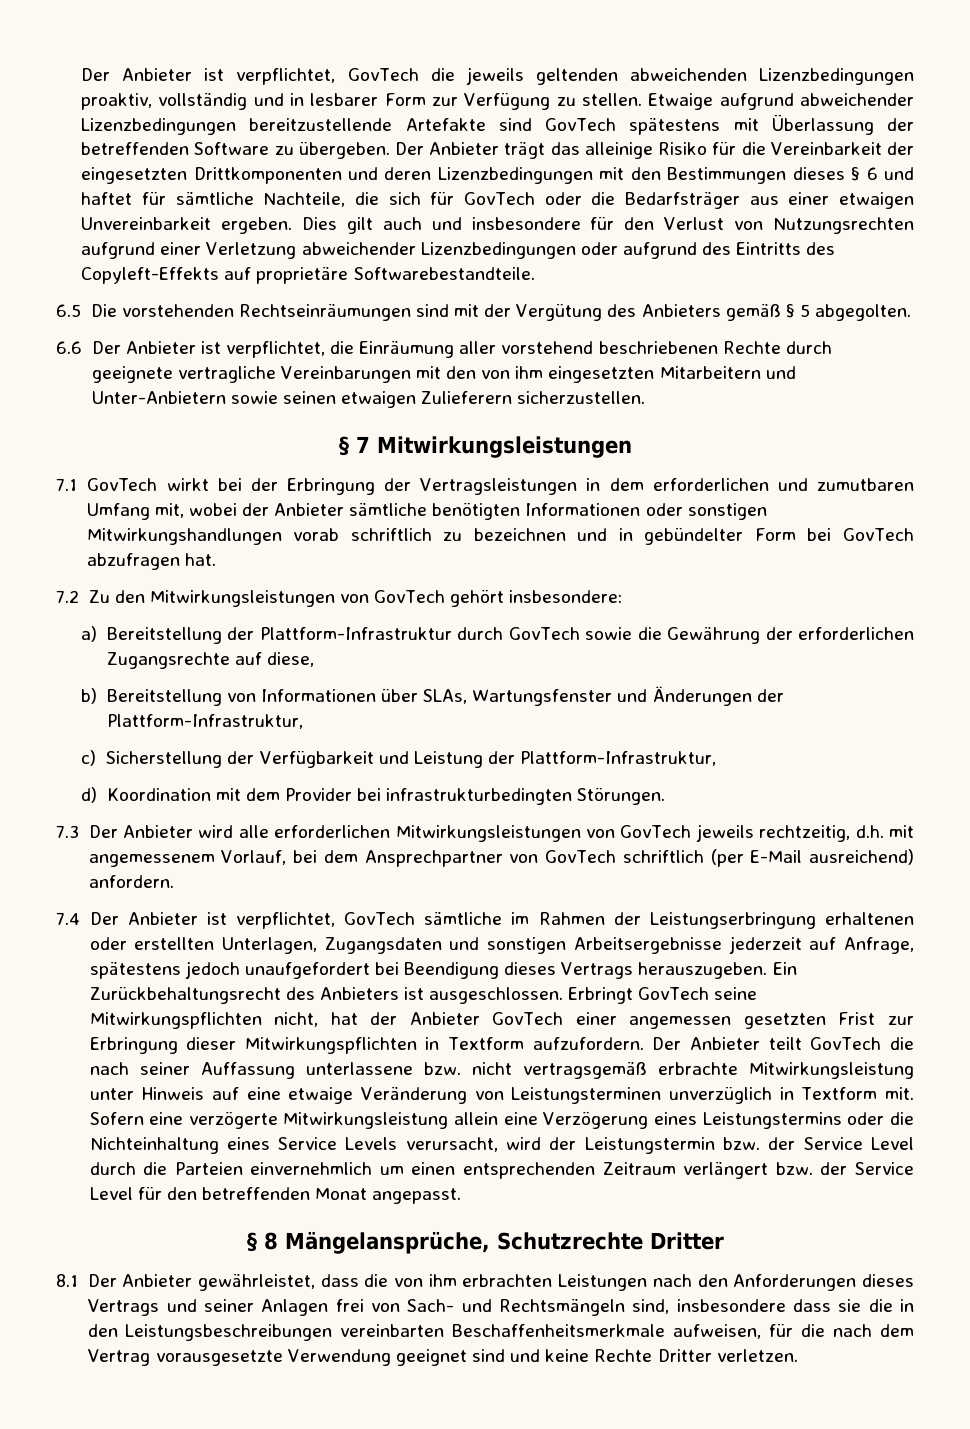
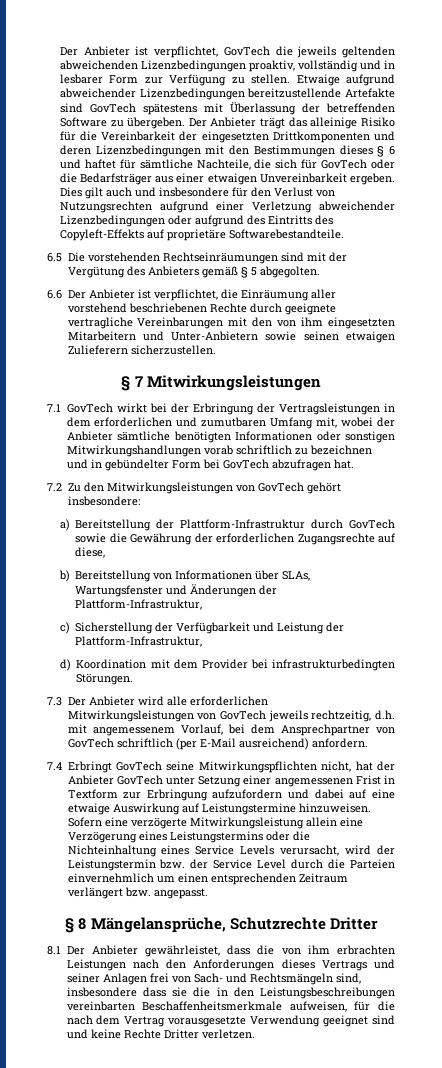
- 7.4 Der Anbieter ist verpflichtet, GovTech sämtliche im Rahmen der Leistungserbringung erhaltenen oder erstellten Unterlagen, Zugangsdaten und sonstigen Arbeitsergebnisse jederzeit auf Anfrage, spätestens jedoch unaufgefordert bei Beendigung dieses Vertrags herauszugeben. Ein Zurückbehaltungsrecht des Anbieters ist ausgeschlossen. Erbringt GovTech seine Mitwirkungspflichten nicht, hat der Anbieter GovTech einer angemessen gesetzten Frist zur Erbringung dieser Mitwirkungspflichten in Textform aufzufordern. Der Anbieter teilt GovTech die nach seiner Auffassung unterlassene bzw. nicht vertragsgemäß erbrachte Mitwirkungsleistung unter Hinweis auf eine etwaige Veränderung von Leistungsterminen unverzüglich in Textform mit.
+ 7.4 Erbringt GovTech seine Mitwirkungspflichten nicht, hat der Anbieter GovTech unter Setzung einer angemessenen Frist in Textform zur Erbringung aufzufordern und dabei auf eine etwaige Auswirkung auf Leistungstermine hinzuweisen.
- Sofern eine verzögerte Mitwirkungsleistung allein eine Verzögerung eines Leistungstermins oder die Nichteinhaltung eines Service Levels verursacht, wird der Leistungstermin bzw. der Service Level durch die Parteien einvernehmlich um einen entsprechenden Zeitraum verlängert bzw. der Service Level für den betreffenden Monat angepasst.
+ Sofern eine verzögerte Mitwirkungsleistung allein eine Verzögerung eines Leistungstermins oder die Nichteinhaltung eines Service Levels verursacht, wird der Leistungstermin bzw. der Service Level durch die Parteien einvernehmlich um einen entsprechenden Zeitraum verlängert bzw. angepasst.

